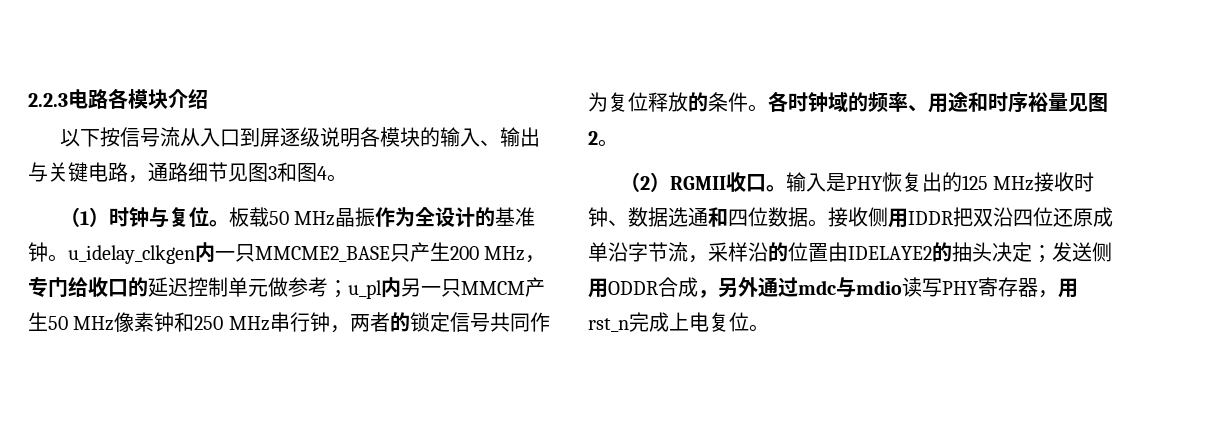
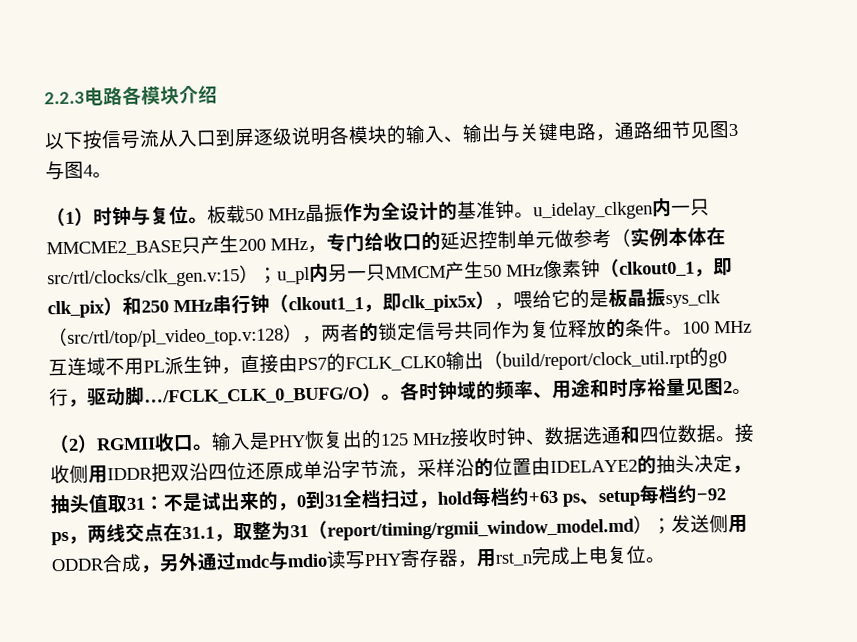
- 以下按信号流从入口到屏逐级说明各模块的输入、输出与关键电路，通路细节见图3和图4。
+ 以下按信号流从入口到屏逐级说明各模块的输入、输出与关键电路，通路细节见图3与图4。
- 板载50 MHz晶振作为全设计的基准钟。u_idelay_clkgen内一只MMCME2_BASE只产生200 MHz，专门给收口的延迟控制单元做参考；u_pl内另一只MMCM产生50 MHz像素钟和250 MHz串行钟，两者的锁定信号共同作为复位释放的条件。
+ 板载50 MHz晶振作为全设计的基准钟。u_idelay_clkgen内一只MMCME2_BASE只产生200 MHz，专门给收口的延迟控制单元做参考（实例本体在src/rtl/clocks/clk_gen.v:15）；u_pl内另一只MMCM产生50 MHz像素钟（clkout0_1，即clk_pix）和250 MHz串行钟（clkout1_1，即clk_pix5x），喂给它的是板晶振sys_clk（src/rtl/top/pl_video_top.v:128），两者的锁定信号共同作为复位释放的条件。
+ 100 MHz互连域不用PL派生钟，直接由PS7的FCLK_CLK0输出（build/report/clock_util.rpt的g0行，驱动脚…/FCLK_CLK_0_BUFG/O）。
- 接收侧用IDDR把双沿四位还原成单沿字节流，采样沿的位置由IDELAYE2的抽头决定；发送侧用ODDR合成，另外通过mdc与mdio读写PHY寄存器，用rst_n完成上电复位。
+ 接收侧用IDDR把双沿四位还原成单沿字节流，采样沿的位置由IDELAYE2的抽头决定，抽头值取31：不是试出来的，0到31全档扫过，hold每档约+63 ps、setup每档约−92 ps，两线交点在31.1，取整为31（report/timing/rgmii_window_model.md）；发送侧用ODDR合成，另外通过mdc与mdio读写PHY寄存器，用rst_n完成上电复位。

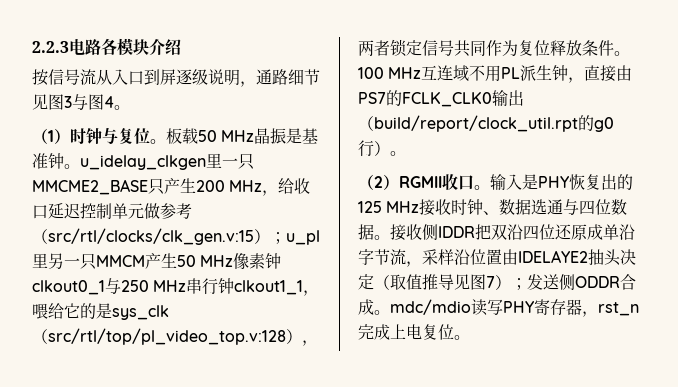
- 以下按信号流从入口到屏逐级说明各模块的输入、输出与关键电路，通路细节见图3与图4。
+ 按信号流从入口到屏逐级说明，通路细节见图3与图4。
- 板载50 MHz晶振作为全设计的基准钟。u_idelay_clkgen内一只MMCME2_BASE只产生200 MHz，专门给收口的延迟控制单元做参考（实例本体在src/rtl/clocks/clk_gen.v:15）；u_pl内另一只MMCM产生50 MHz像素钟（clkout0_1，即clk_pix）和250 MHz串行钟（clkout1_1，即clk_pix5x），喂给它的是板晶振sys_clk（src/rtl/top/pl_video_top.v:128），两者的锁定信号共同作为复位释放的条件。
+ 板载50 MHz晶振是基准钟。u_idelay_clkgen里一只MMCME2_BASE只产生200 MHz，给收口延迟控制单元做参考（src/rtl/clocks/clk_gen.v:15）；u_pl里另一只MMCM产生50 MHz像素钟clkout0_1与250 MHz串行钟clkout1_1，喂给它的是sys_clk（src/rtl/top/pl_video_top.v:128），两者锁定信号共同作为复位释放条件。
- 100 MHz互连域不用PL派生钟，直接由PS7的FCLK_CLK0输出（build/report/clock_util.rpt的g0行，驱动脚…/FCLK_CLK_0_BUFG/O）。各时钟域的频率、用途和时序裕量见图2。
+ 100 MHz互连域不用PL派生钟，直接由PS7的FCLK_CLK0输出（build/report/clock_util.rpt的g0行）。
- 输入是PHY恢复出的125 MHz接收时钟、数据选通和四位数据。
+ 输入是PHY恢复出的125 MHz接收时钟、数据选通与四位数据。
- 接收侧用IDDR把双沿四位还原成单沿字节流，采样沿的位置由IDELAYE2的抽头决定，抽头值取31：不是试出来的，0到31全档扫过，hold每档约+63 ps、setup每档约−92 ps，两线交点在31.1，取整为31（report/timing/rgmii_window_model.md）；发送侧用ODDR合成，另外通过mdc与mdio读写PHY寄存器，用rst_n完成上电复位。
+ 接收侧IDDR把双沿四位还原成单沿字节流，采样沿位置由IDELAYE2抽头决定（取值推导见图7）；发送侧ODDR合成。mdc/mdio读写PHY寄存器，rst_n完成上电复位。

